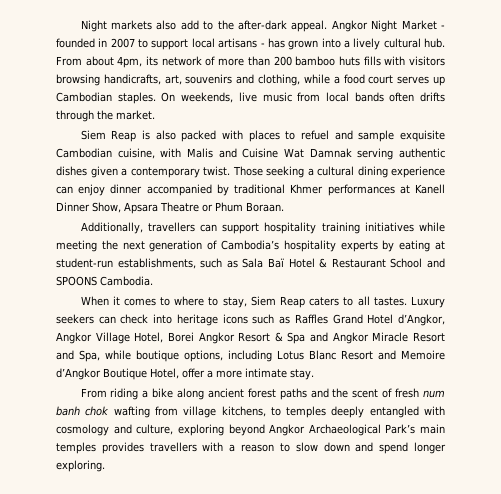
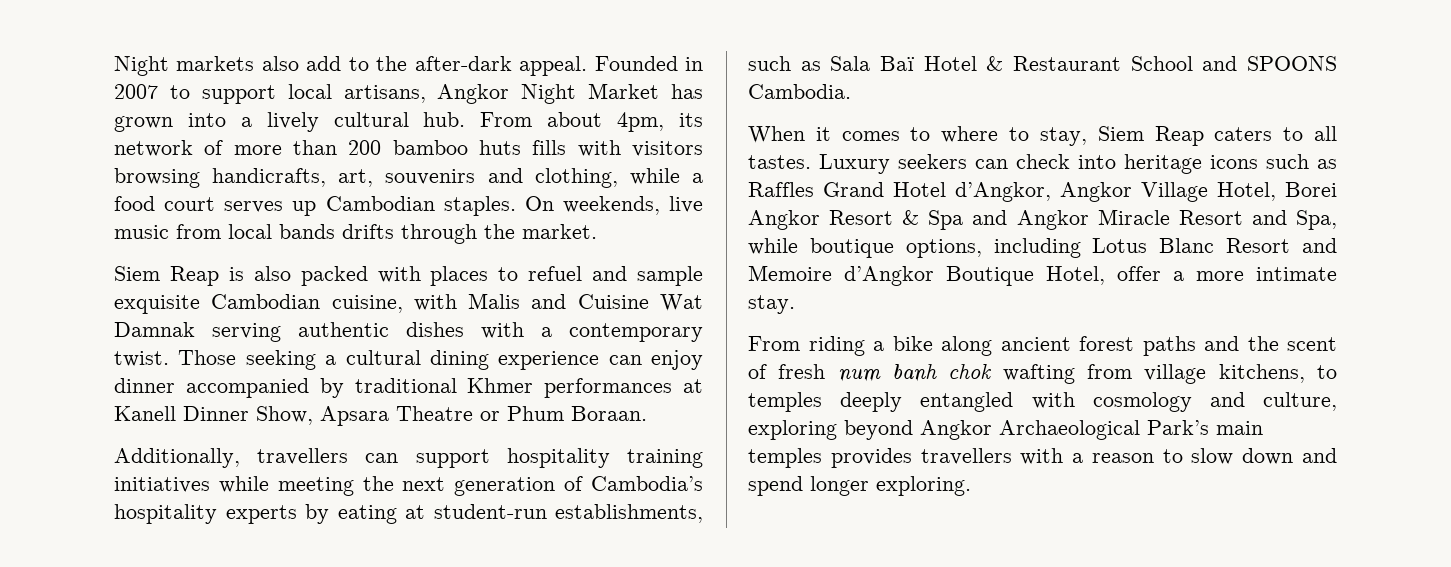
- Angkor Night Market - founded in 2007 to support local artisans - has grown into a lively cultural hub.
+ Founded in 2007 to support local artisans, Angkor Night Market has grown into a lively cultural hub.
- On weekends, live music from local bands often drifts through the market.
+ On weekends, live music from local bands drifts through the market.
- Siem Reap is also packed with places to refuel and sample exquisite Cambodian cuisine, with Malis and Cuisine Wat Damnak serving authentic dishes given a contemporary twist.
+ Siem Reap is also packed with places to refuel and sample exquisite Cambodian cuisine, with Malis and Cuisine Wat Damnak serving authentic dishes with a contemporary twist.

